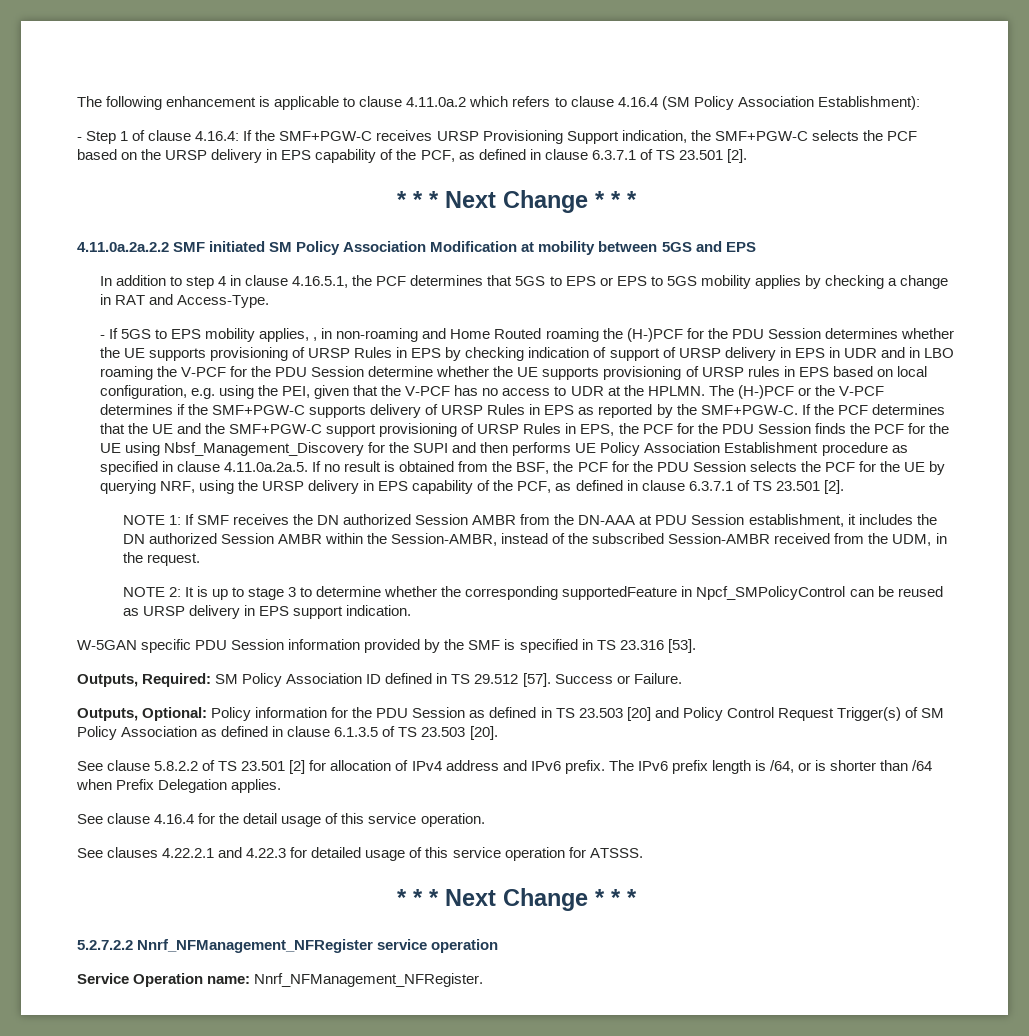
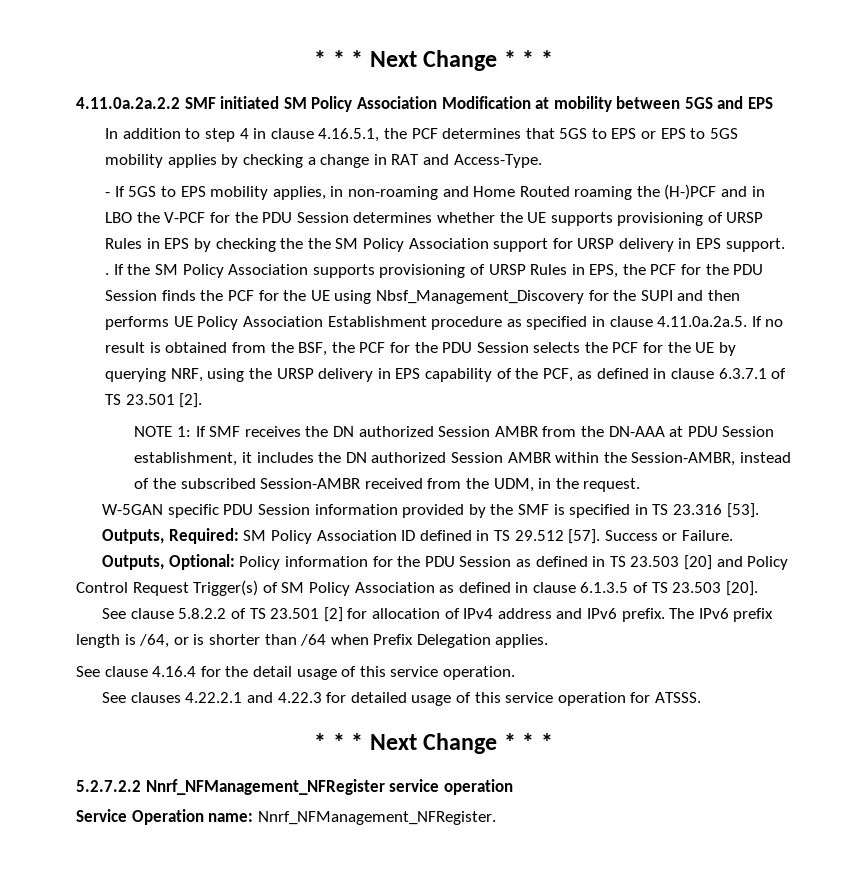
- The following enhancement is applicable to clause 4.11.0a.2 which refers to clause 4.16.4 (SM Policy Association Establishment):
- - Step 1 of clause 4.16.4: If the SMF+PGW-C receives URSP Provisioning Support indication, the SMF+PGW-C selects the PCF based on the URSP delivery in EPS capability of the PCF, as defined in clause 6.3.7.1 of TS 23.501 [2].
- - If 5GS to EPS mobility applies, , in non-roaming and Home Routed roaming the (H-)PCF for the PDU Session determines whether the UE supports provisioning of URSP Rules in EPS by checking indication of support of URSP delivery in EPS in UDR and in LBO roaming the V-PCF for the PDU Session determine whether the UE supports provisioning of URSP rules in EPS based on local configuration, e.g. using the PEI, given that the V-PCF has no access to UDR at the HPLMN. The (H-)PCF or the V-PCF determines if the SMF+PGW-C supports delivery of URSP Rules in EPS as reported by the SMF+PGW-C. If the PCF determines that the UE and the SMF+PGW-C support provisioning of URSP Rules in EPS, the PCF for the PDU Session finds the PCF for the UE using Nbsf_Management_Discovery for the SUPI and then performs UE Policy Association Establishment procedure as specified in clause 4.11.0a.2a.5. If no result is obtained from the BSF, the PCF for the PDU Session selects the PCF for the UE by querying NRF, using the URSP delivery in EPS capability of the PCF, as defined in clause 6.3.7.1 of TS 23.501 [2].
+ - If 5GS to EPS mobility applies, in non-roaming and Home Routed roaming the (H-)PCF and in LBO the V-PCF for the PDU Session determines whether the UE supports provisioning of URSP Rules in EPS by checking the the SM Policy Association support for URSP delivery in EPS support. . If the SM Policy Association supports provisioning of URSP Rules in EPS, the PCF for the PDU Session finds the PCF for the UE using Nbsf_Management_Discovery for the SUPI and then performs UE Policy Association Establishment procedure as specified in clause 4.11.0a.2a.5. If no result is obtained from the BSF, the PCF for the PDU Session selects the PCF for the UE by querying NRF, using the URSP delivery in EPS capability of the PCF, as defined in clause 6.3.7.1 of TS 23.501 [2].
- NOTE 2: It is up to stage 3 to determine whether the corresponding supportedFeature in Npcf_SMPolicyControl can be reused as URSP delivery in EPS support indication.

